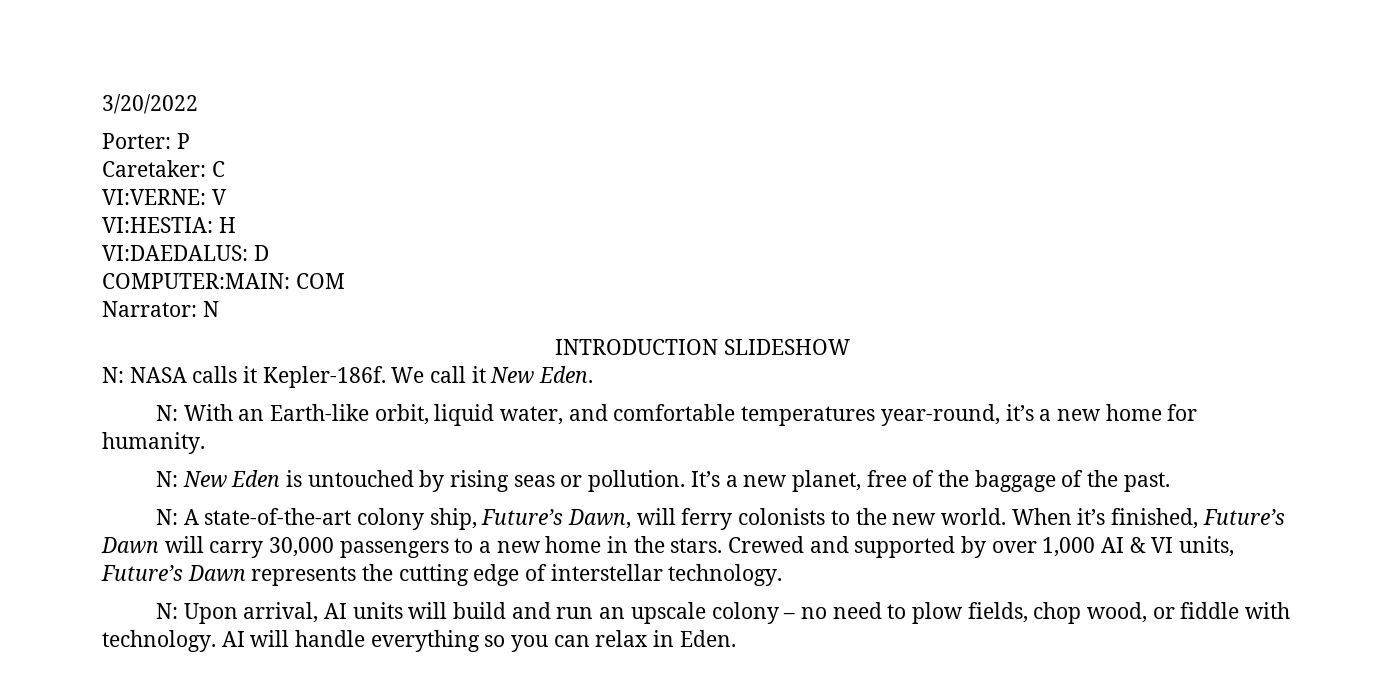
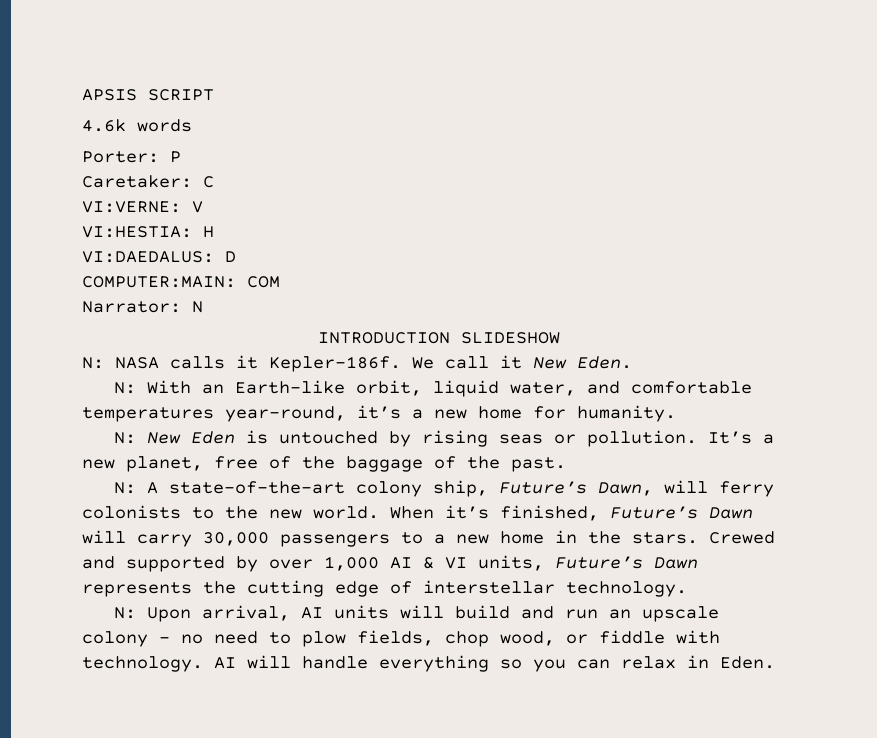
- 3/20/2022
+ APSIS SCRIPT
+ 4.6k words

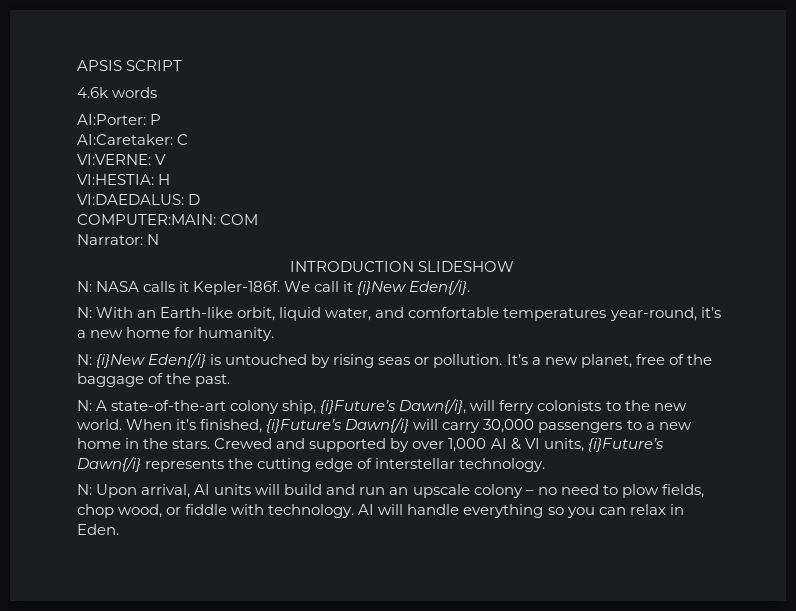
- Porter: P
+ AI:Porter: P
- Caretaker: C
+ AI:Caretaker: C
- We call it New Eden.
+ We call it {i}New Eden{/i}.
- N: New Eden is untouched by rising seas or pollution.
+ N: {i}New Eden{/i} is untouched by rising seas or pollution.
- N: A state-of-the-art colony ship, Future’s Dawn, will ferry colonists to the new world.
+ N: A state-of-the-art colony ship, {i}Future’s Dawn{/i}, will ferry colonists to the new world.
- When it’s finished, Future’s Dawn will carry 30,000 passengers to a new home in the stars.
+ When it’s finished, {i}Future’s Dawn{/i} will carry 30,000 passengers to a new home in the stars.
- Crewed and supported by over 1,000 AI & VI units, Future’s Dawn represents the cutting edge of interstellar technology.
+ Crewed and supported by over 1,000 AI & VI units, {i}Future’s Dawn{/i} represents the cutting edge of interstellar technology.

